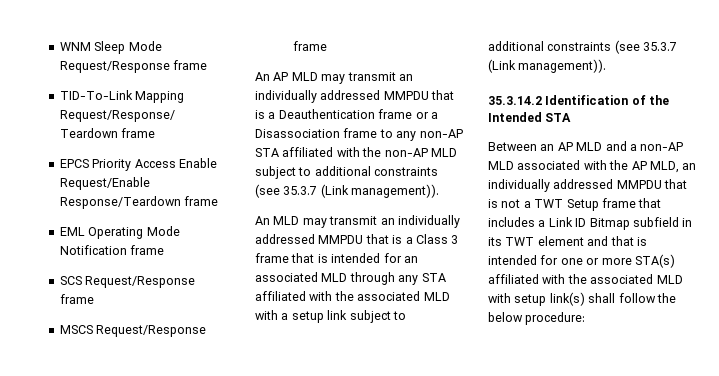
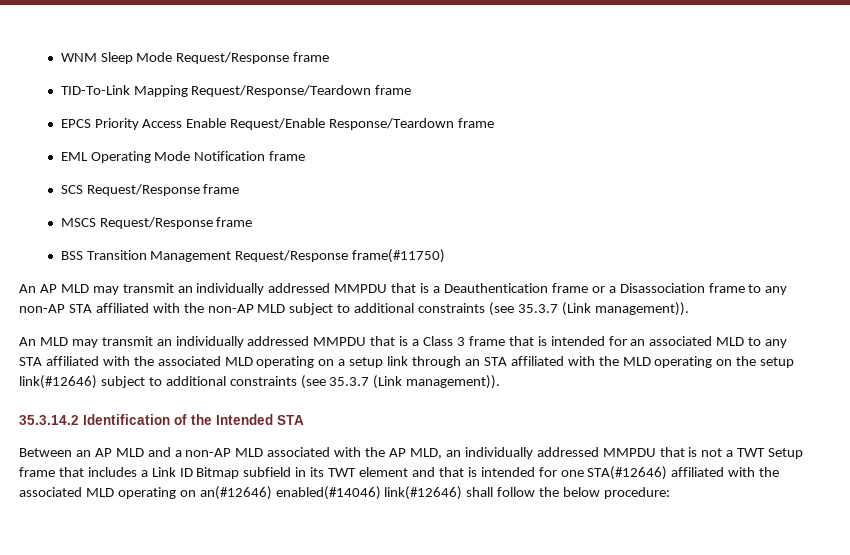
+ BSS Transition Management Request/Response frame(#11750)
- An MLD may transmit an individually addressed MMPDU that is a Class 3 frame that is intended for an associated MLD through any STA affiliated with the associated MLD with a setup link subject to additional constraints (see 35.3.7 (Link management)).
+ An MLD may transmit an individually addressed MMPDU that is a Class 3 frame that is intended for an associated MLD to any STA affiliated with the associated MLD operating on a setup link through an STA affiliated with the MLD operating on the setup link(#12646) subject to additional constraints (see 35.3.7 (Link management)).
- Between an AP MLD and a non-AP MLD associated with the AP MLD, an individually addressed MMPDU that is not a TWT Setup frame that includes a Link ID Bitmap subfield in its TWT element and that is intended for one or more STA(s) affiliated with the associated MLD with setup link(s) shall follow the below procedure:
+ Between an AP MLD and a non-AP MLD associated with the AP MLD, an individually addressed MMPDU that is not a TWT Setup frame that includes a Link ID Bitmap subfield in its TWT element and that is intended for one STA(#12646) affiliated with the associated MLD operating on an(#12646) enabled(#14046) link(#12646) shall follow the below procedure:

